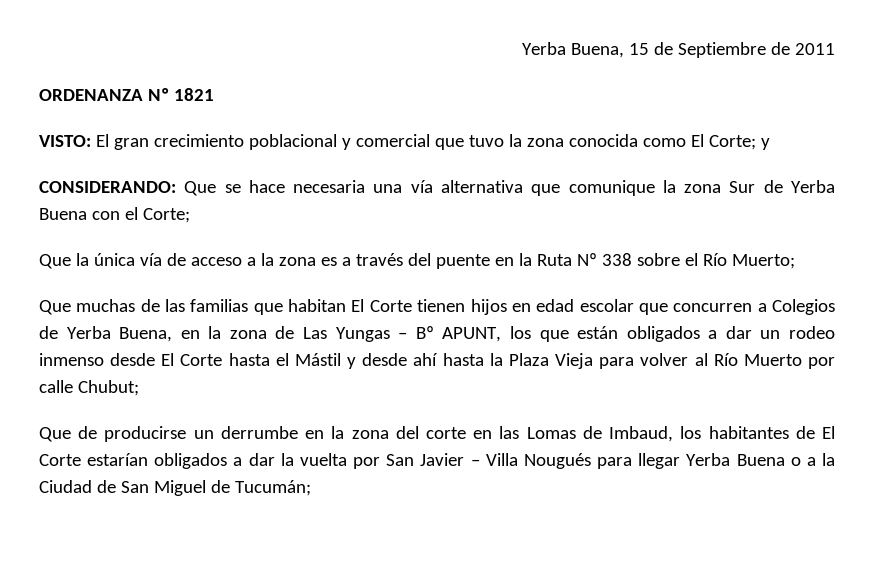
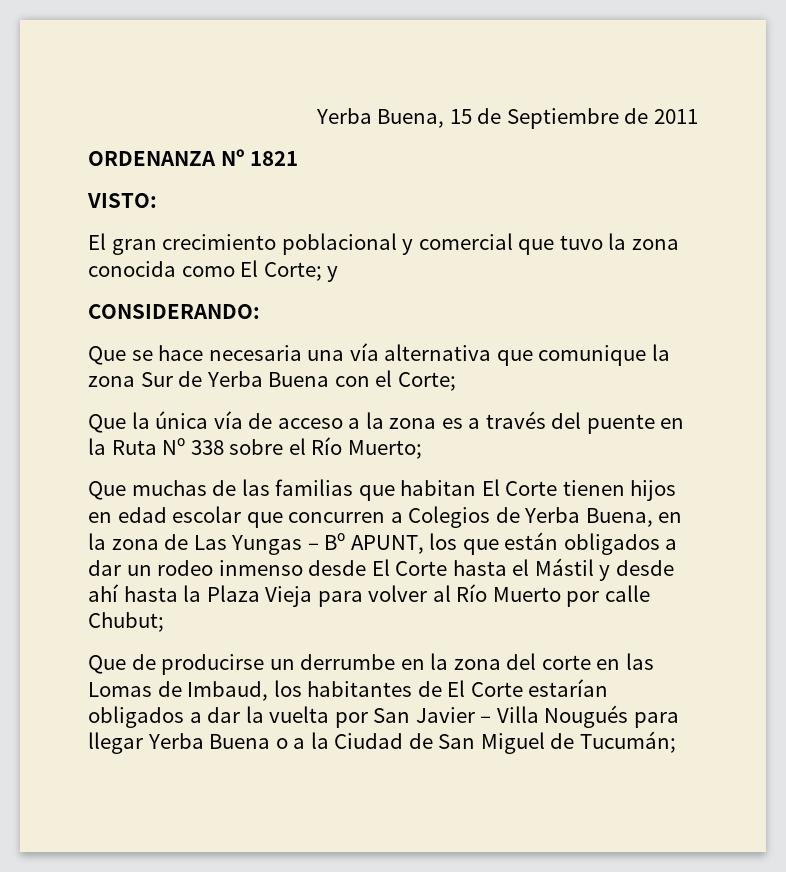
- VISTO: El gran crecimiento poblacional y comercial que tuvo la zona conocida como El Corte; y
+ VISTO:
+ El gran crecimiento poblacional y comercial que tuvo la zona conocida como El Corte; y
- CONSIDERANDO: Que se hace necesaria una vía alternativa que comunique la zona Sur de Yerba Buena con el Corte;
+ CONSIDERANDO:
+ Que se hace necesaria una vía alternativa que comunique la zona Sur de Yerba Buena con el Corte;

